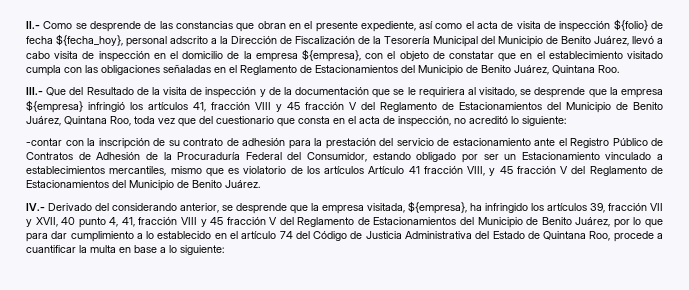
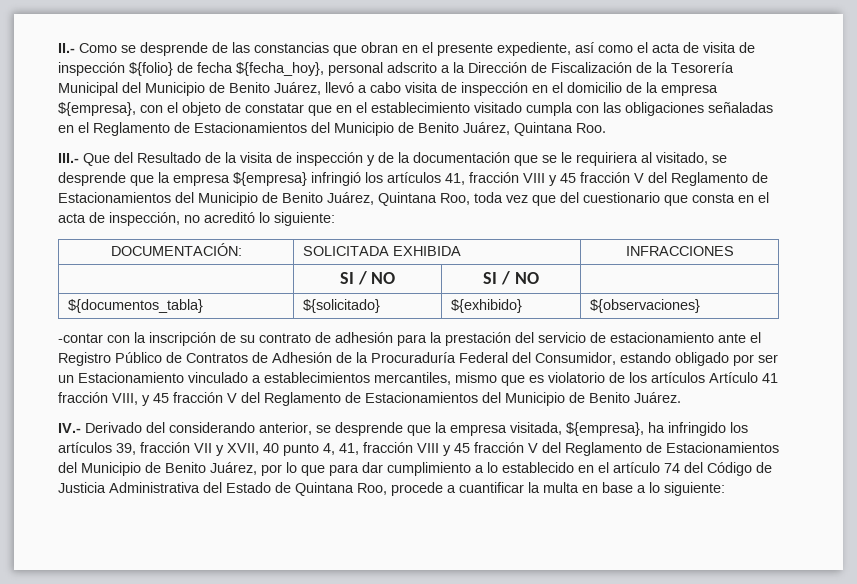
+ DOCUMENTACIÓN: | SOLICITADA EXHIBIDA | INFRACCIONES
+ | SI / NO | SI / NO |
+ ${documentos_tabla} | ${solicitado} | ${exhibido} | ${observaciones}

